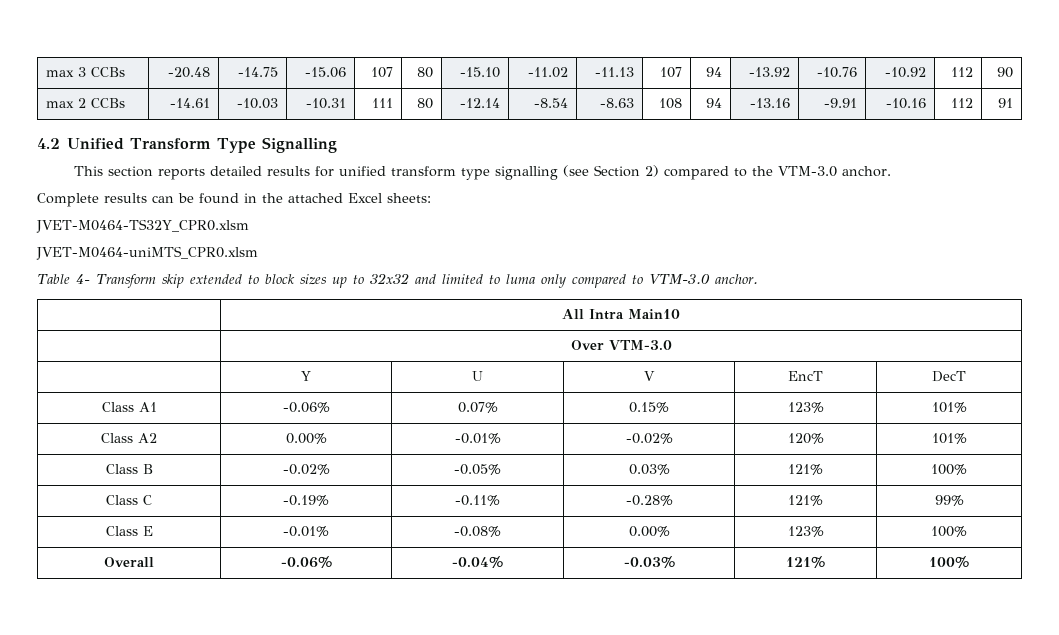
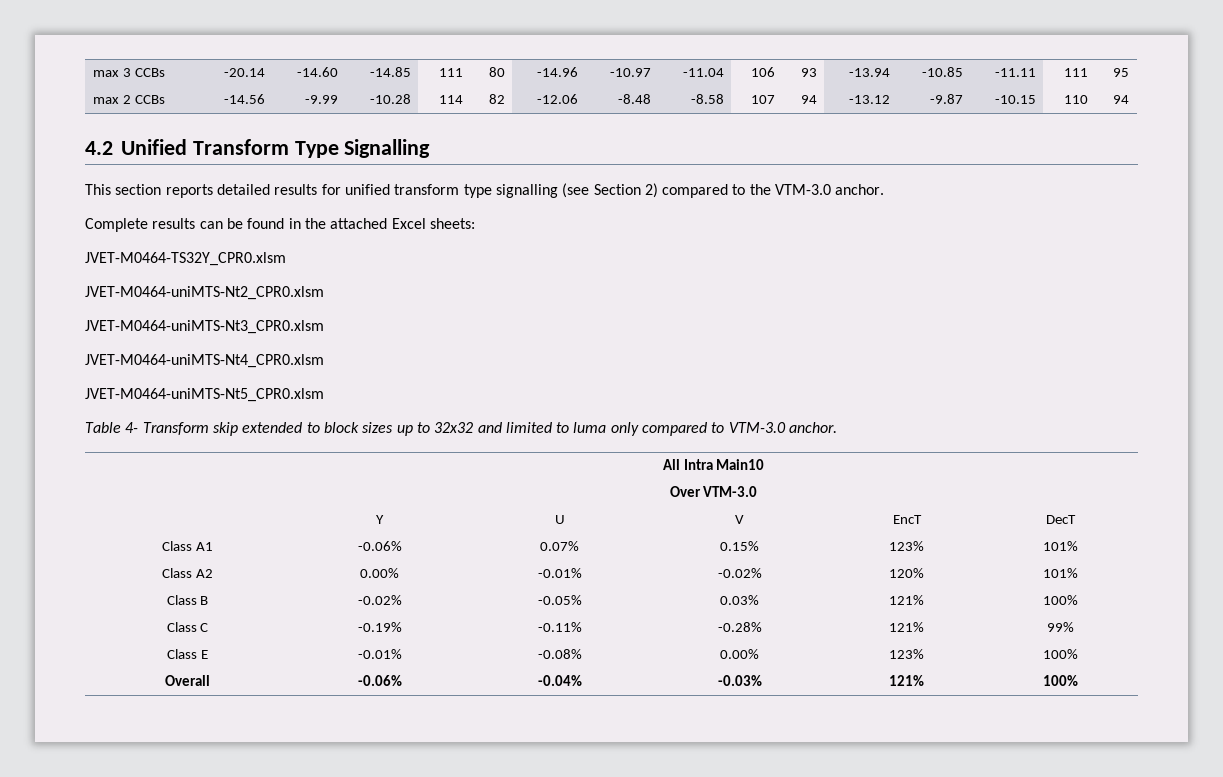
- max 3 CCBs | -20.48 | -14.75 | -15.06 | 107 | 80 | -15.10 | -11.02 | -11.13 | 107 | 94 | -13.92 | -10.76 | -10.92 | 112 | 90
- max 2 CCBs | -14.61 | -10.03 | -10.31 | 111 | 80 | -12.14 | -8.54 | -8.63 | 108 | 94 | -13.16 | -9.91 | -10.16 | 112 | 91
+ max 3 CCBs | -20.14 | -14.60 | -14.85 | 111 | 80 | -14.96 | -10.97 | -11.04 | 106 | 93 | -13.94 | -10.85 | -11.11 | 111 | 95
+ max 2 CCBs | -14.56 | -9.99 | -10.28 | 114 | 82 | -12.06 | -8.48 | -8.58 | 107 | 94 | -13.12 | -9.87 | -10.15 | 110 | 94
- JVET-M0464-uniMTS_CPR0.xlsm
+ JVET-M0464-uniMTS-Nt2_CPR0.xlsm
+ JVET-M0464-uniMTS-Nt3_CPR0.xlsm
+ JVET-M0464-uniMTS-Nt4_CPR0.xlsm
+ JVET-M0464-uniMTS-Nt5_CPR0.xlsm

